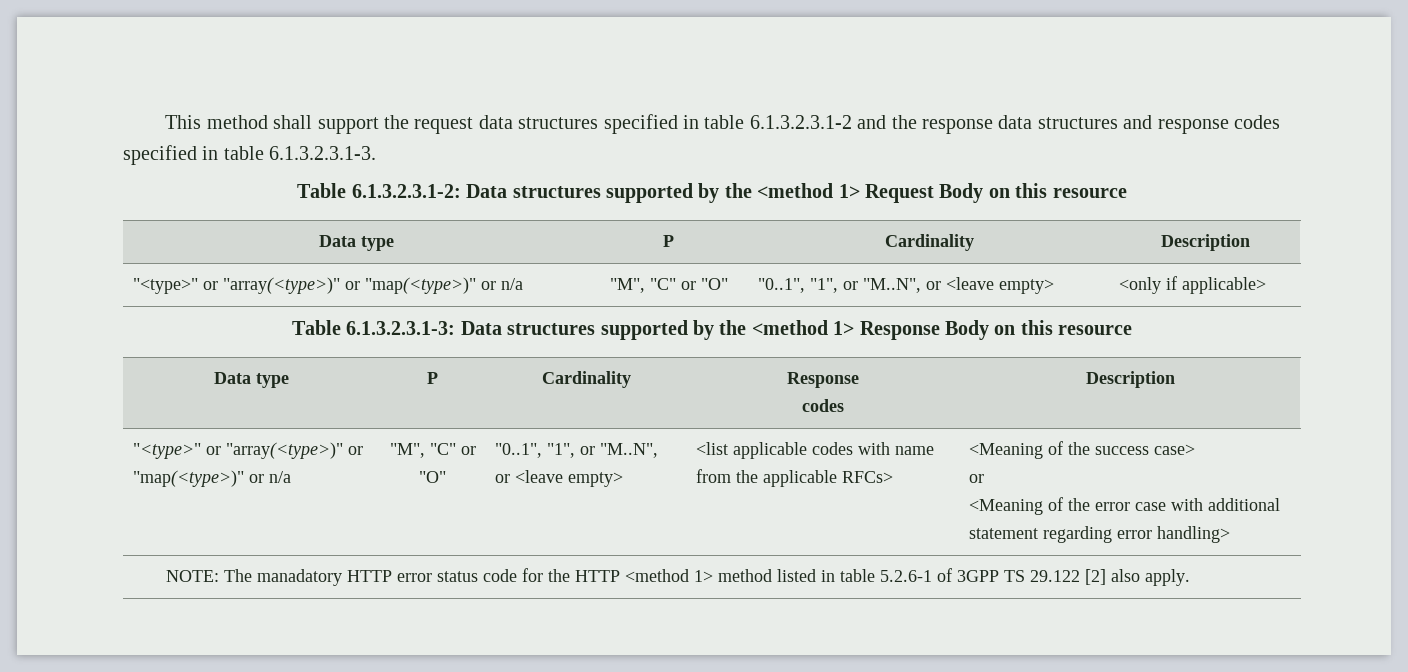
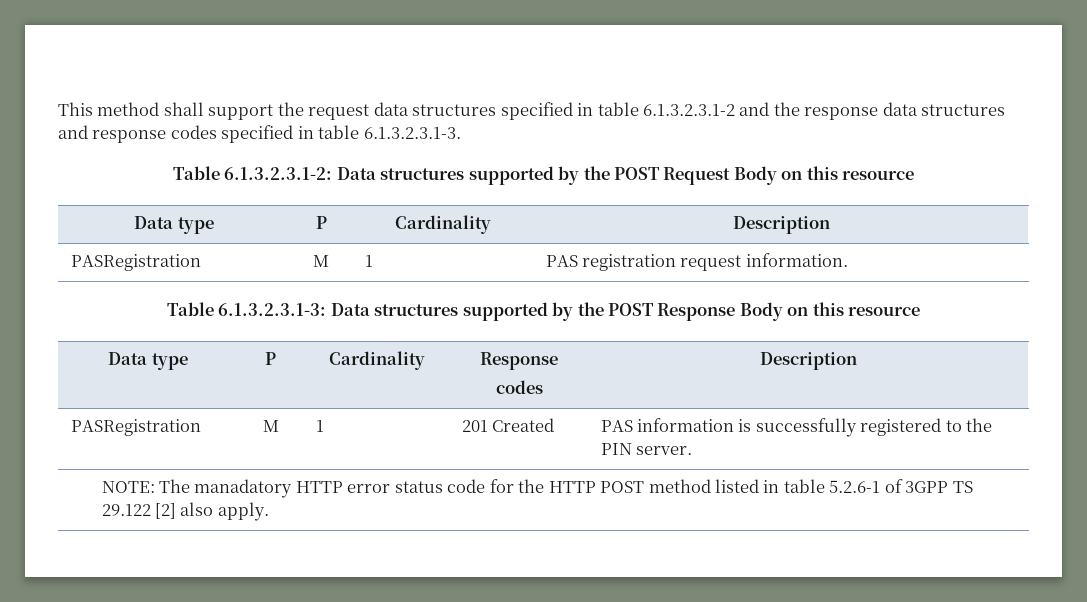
- Table 6.1.3.2.3.1-2: Data structures supported by the <method 1> Request Body on this resource
+ Table 6.1.3.2.3.1-2: Data structures supported by the POST Request Body on this resource
- "<type>" or "array(<type>)" or "map(<type>)" or n/a | "M", "C" or "O" | "0..1", "1", or "M..N", or <leave empty> | <only if applicable>
+ PASRegistration | M | 1 | PAS registration request information.
- Table 6.1.3.2.3.1-3: Data structures supported by the <method 1> Response Body on this resource
+ Table 6.1.3.2.3.1-3: Data structures supported by the POST Response Body on this resource
- "<type>" or "array(<type>)" or "map(<type>)" or n/a | "M", "C" or "O" | "0..1", "1", or "M..N", or <leave empty> | <list applicable codes with name from the applicable RFCs> | <Meaning of the success case>
- or
- <Meaning of the error case with additional statement regarding error handling>
+ PASRegistration | M | 1 | 201 Created | PAS information is successfully registered to the PIN server.
- NOTE: The manadatory HTTP error status code for the HTTP <method 1> method listed in table 5.2.6-1 of 3GPP TS 29.122 [2] also apply.
+ NOTE: The manadatory HTTP error status code for the HTTP POST method listed in table 5.2.6-1 of 3GPP TS 29.122 [2] also apply.

